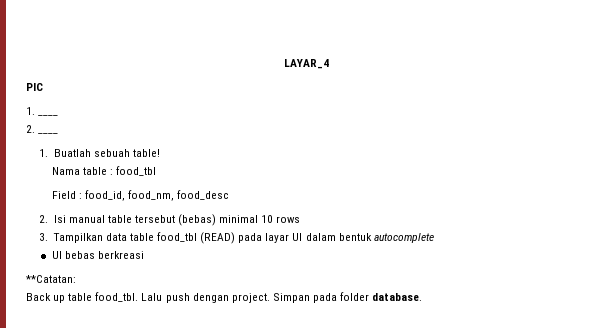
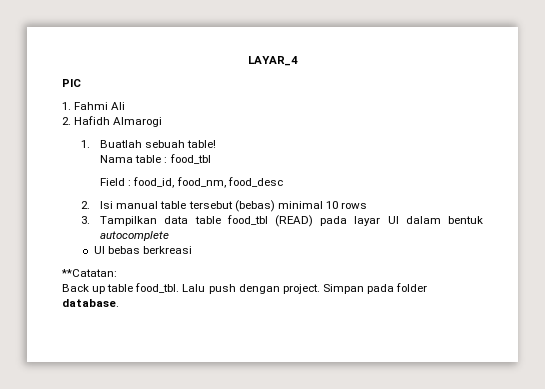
- 1. ____
- 2. ____
+ 1. Fahmi Ali
+ 2. Hafidh Almarogi

